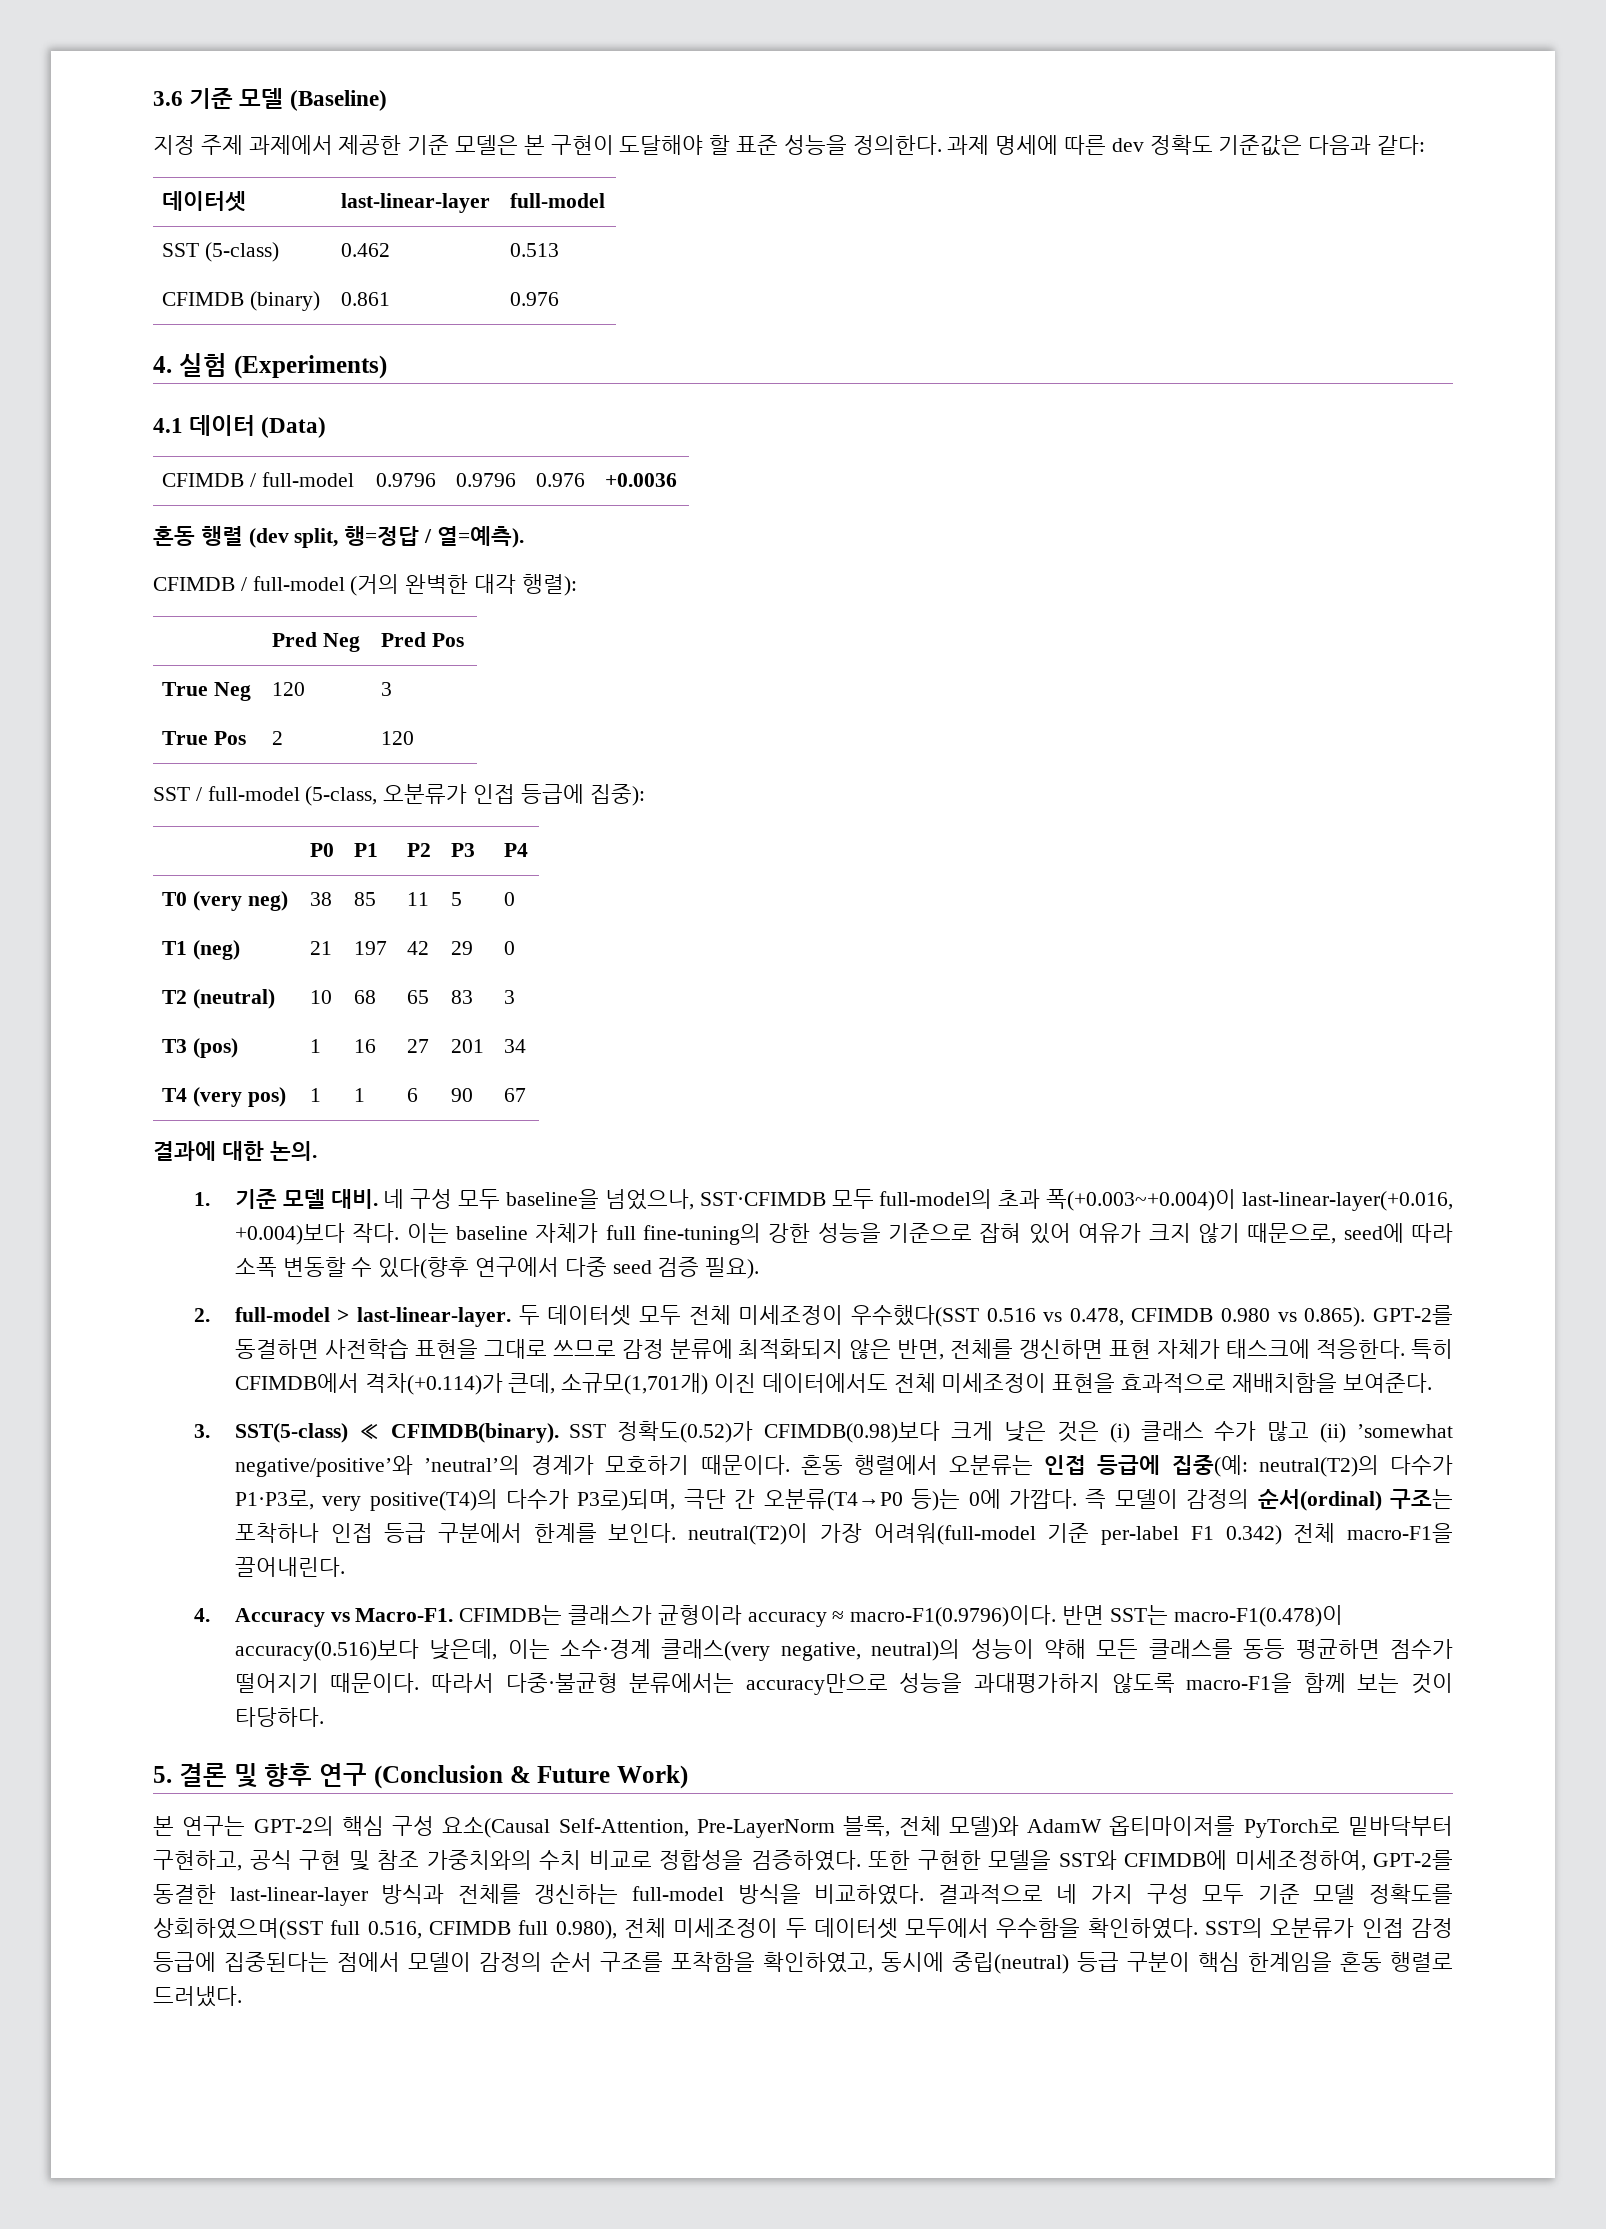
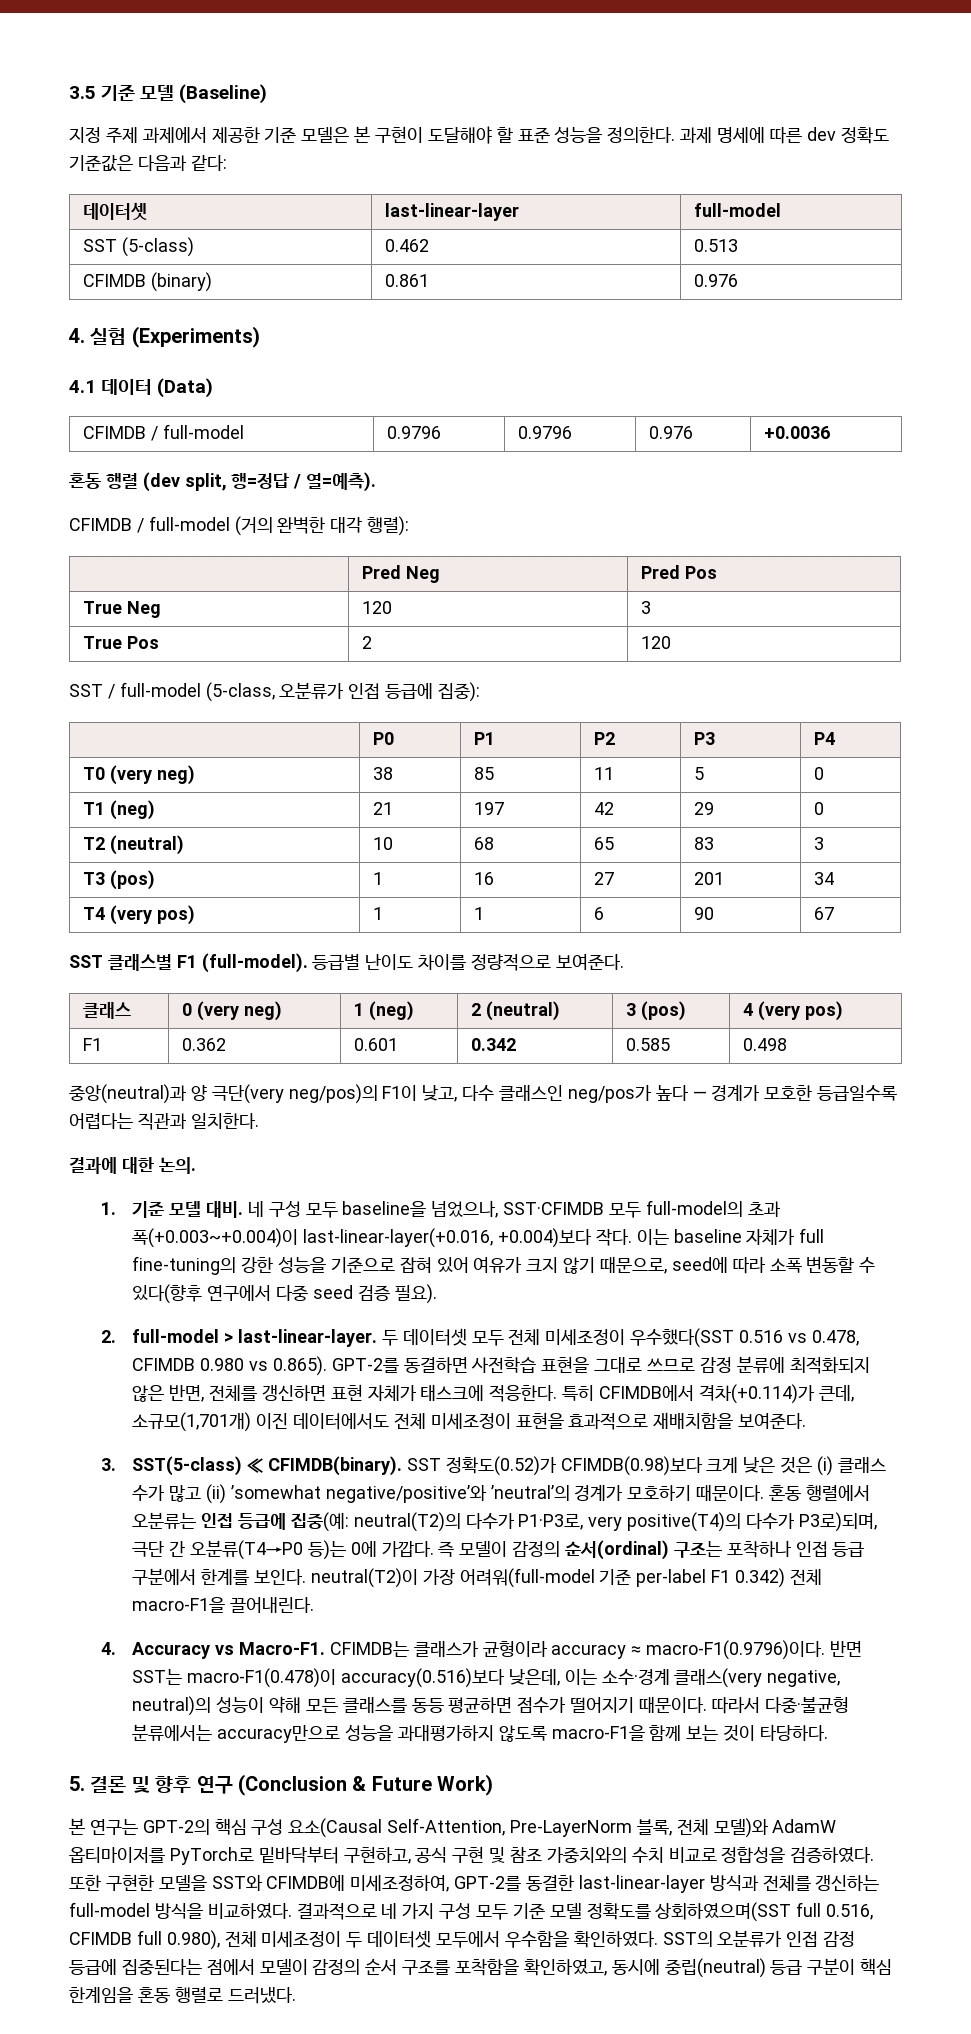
- 3.6 기준 모델 (Baseline)
+ 3.5 기준 모델 (Baseline)
+ SST 클래스별 F1 (full-model). 등급별 난이도 차이를 정량적으로 보여준다.
+ 클래스 | 0 (very neg) | 1 (neg) | 2 (neutral) | 3 (pos) | 4 (very pos)
+ F1 | 0.362 | 0.601 | 0.342 | 0.585 | 0.498
+ 중앙(neutral)과 양 극단(very neg/pos)의 F1이 낮고, 다수 클래스인 neg/pos가 높다 — 경계가 모호한 등급일수록 어렵다는 직관과 일치한다.

